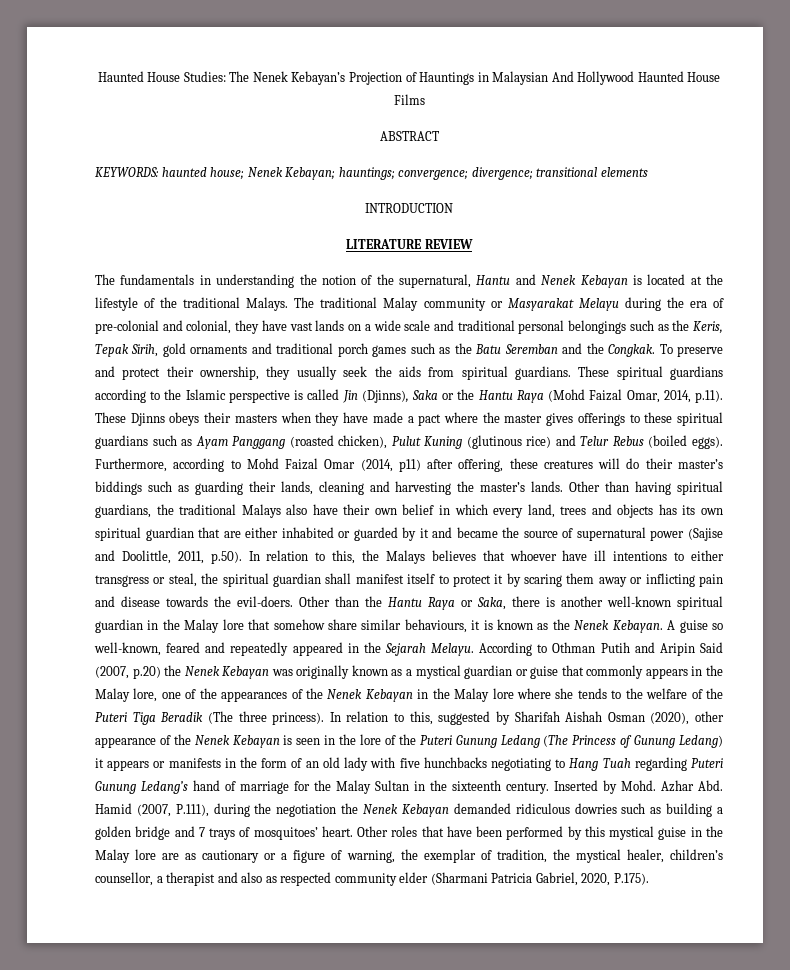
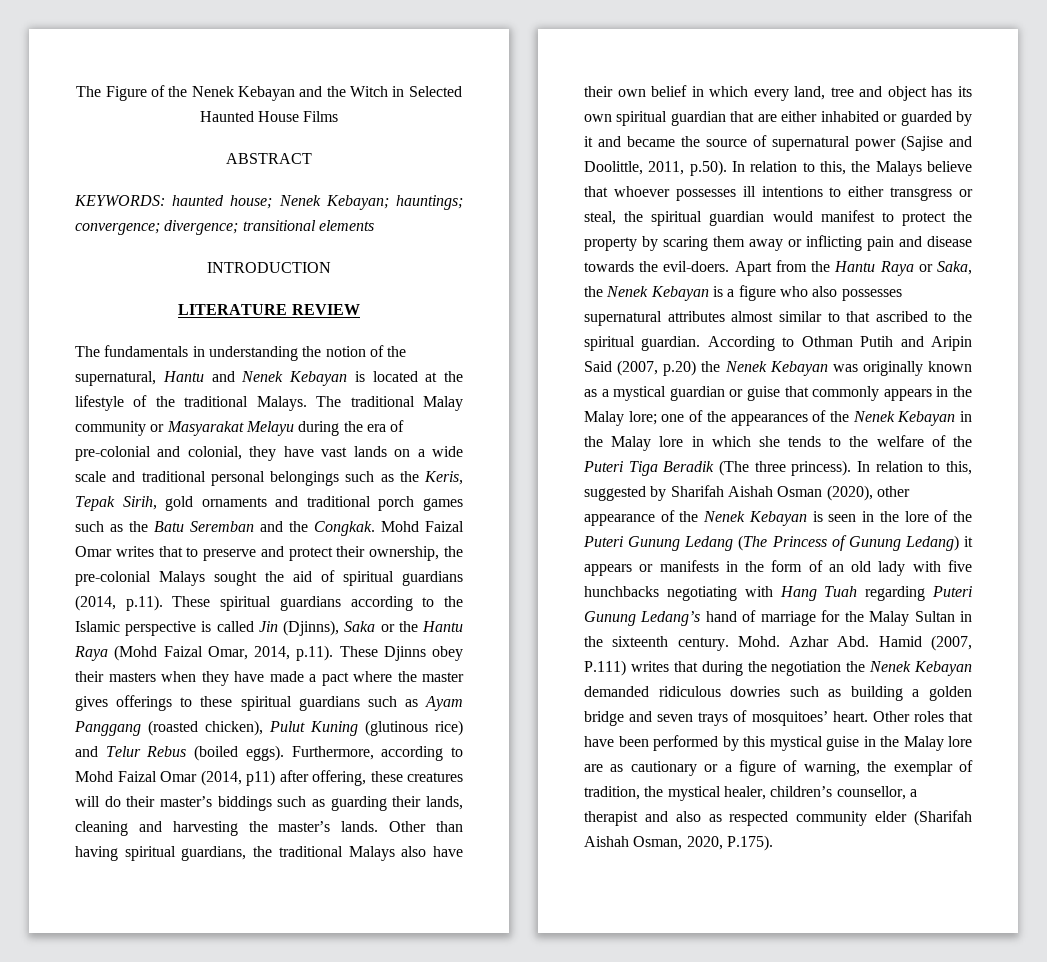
- Haunted House Studies: The Nenek Kebayan’s Projection of Hauntings in Malaysian And Hollywood Haunted House Films
+ The Figure of the Nenek Kebayan and the Witch in Selected Haunted House Films
- To preserve and protect their ownership, they usually seek the aids from spiritual guardians. These spiritual guardians according to the Islamic perspective is called Jin (Djinns), Saka or the Hantu Raya (Mohd Faizal Omar, 2014, p.11). These Djinns obeys their masters when they have made a pact where the master gives offerings to these spiritual guardians such as Ayam Panggang (roasted chicken), Pulut Kuning (glutinous rice) and Telur Rebus (boiled eggs).
+ Mohd Faizal Omar writes that to preserve and protect their ownership, the pre-colonial Malays sought the aid of spiritual guardians (2014, p.11). These spiritual guardians according to the Islamic perspective is called Jin (Djinns), Saka or the Hantu Raya (Mohd Faizal Omar, 2014, p.11). These Djinns obey their masters when they have made a pact where the master gives offerings to these spiritual guardians such as Ayam Panggang (roasted chicken), Pulut Kuning (glutinous rice) and Telur Rebus (boiled eggs).
- Other than having spiritual guardians, the traditional Malays also have their own belief in which every land, trees and objects has its own spiritual guardian that are either inhabited or guarded by it and became the source of supernatural power (Sajise and Doolittle, 2011, p.50). In relation to this, the Malays believes that whoever have ill intentions to either transgress or steal, the spiritual guardian shall manifest itself to protect it by scaring them away or inflicting pain and disease towards the evil-doers.
+ Other than having spiritual guardians, the traditional Malays also have their own belief in which every land, tree and object has its own spiritual guardian that are either inhabited or guarded by it and became the source of supernatural power (Sajise and Doolittle, 2011, p.50). In relation to this, the Malays believe that whoever possesses ill intentions to either transgress or steal, the spiritual guardian would manifest to protect the property by scaring them away or inflicting pain and disease towards the evil-doers.
- Other than the Hantu Raya or Saka, there is another well-known spiritual guardian in the Malay lore that somehow share similar behaviours, it is known as the Nenek Kebayan. A guise so well-known, feared and repeatedly appeared in the Sejarah Melayu.
+ Apart from the Hantu Raya or Saka, the Nenek Kebayan is a figure who also possesses supernatural attributes almost similar to that ascribed to the spiritual guardian.
- According to Othman Putih and Aripin Said (2007, p.20) the Nenek Kebayan was originally known as a mystical guardian or guise that commonly appears in the Malay lore, one of the appearances of the Nenek Kebayan in the Malay lore where she tends to the welfare of the Puteri Tiga Beradik (The three princess).
+ According to Othman Putih and Aripin Said (2007, p.20) the Nenek Kebayan was originally known as a mystical guardian or guise that commonly appears in the Malay lore; one of the appearances of the Nenek Kebayan in the Malay lore in which she tends to the welfare of the Puteri Tiga Beradik (The three princess).
- In relation to this, suggested by Sharifah Aishah Osman (2020), other appearance of the Nenek Kebayan is seen in the lore of the Puteri Gunung Ledang (The Princess of Gunung Ledang) it appears or manifests in the form of an old lady with five hunchbacks negotiating to Hang Tuah regarding Puteri Gunung Ledang’s hand of marriage for the Malay Sultan in the sixteenth century.
+ In relation to this, suggested by Sharifah Aishah Osman (2020), other appearance of the Nenek Kebayan is seen in the lore of the Puteri Gunung Ledang (The Princess of Gunung Ledang) it appears or manifests in the form of an old lady with five hunchbacks negotiating with Hang Tuah regarding Puteri Gunung Ledang’s hand of marriage for the Malay Sultan in the sixteenth century.
- Inserted by Mohd.
+ Mohd.
- Azhar Abd. Hamid (2007, P.111), during the negotiation the Nenek Kebayan demanded ridiculous dowries such as building a golden bridge and 7 trays of mosquitoes’ heart.
+ Azhar Abd. Hamid (2007, P.111) writes that during the negotiation the Nenek Kebayan demanded ridiculous dowries such as building a golden bridge and seven trays of mosquitoes’ heart.
- Other roles that have been performed by this mystical guise in the Malay lore are as cautionary or a figure of warning, the exemplar of tradition, the mystical healer, children’s counsellor, a therapist and also as respected community elder (Sharmani Patricia Gabriel, 2020, P.175).
+ Other roles that have been performed by this mystical guise in the Malay lore are as cautionary or a figure of warning, the exemplar of tradition, the mystical healer, children’s counsellor, a therapist and also as respected community elder (Sharifah Aishah Osman, 2020, P.175).

